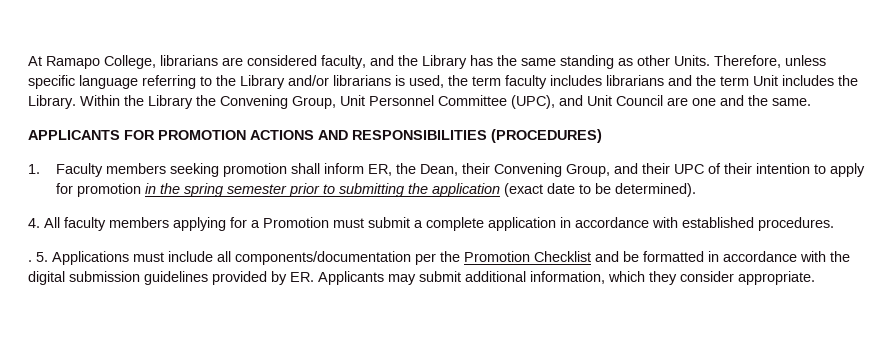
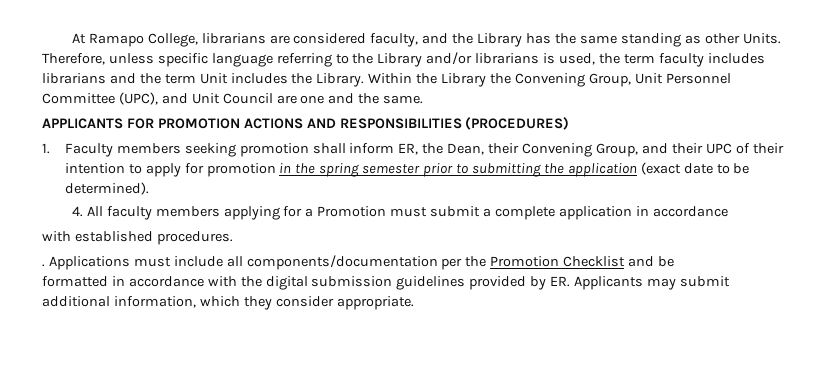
- 4. All faculty members applying for a Promotion must submit a complete application in accordance with established procedures.
+ 4. All faculty members applying for a Promotion must submit a complete application in accordance
+ with established procedures.
- 5. Applications must include all components/documentation per the Promotion Checklist and be formatted in accordance with the digital submission guidelines provided by ER. Applicants may submit additional information, which they consider appropriate.
+ Applications must include all components/documentation per the Promotion Checklist and be
+ formatted in accordance with the digital submission guidelines provided by ER. Applicants may submit additional information, which they consider appropriate.

